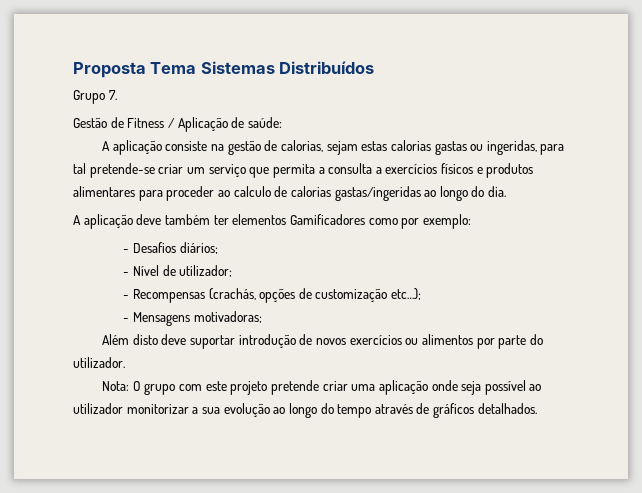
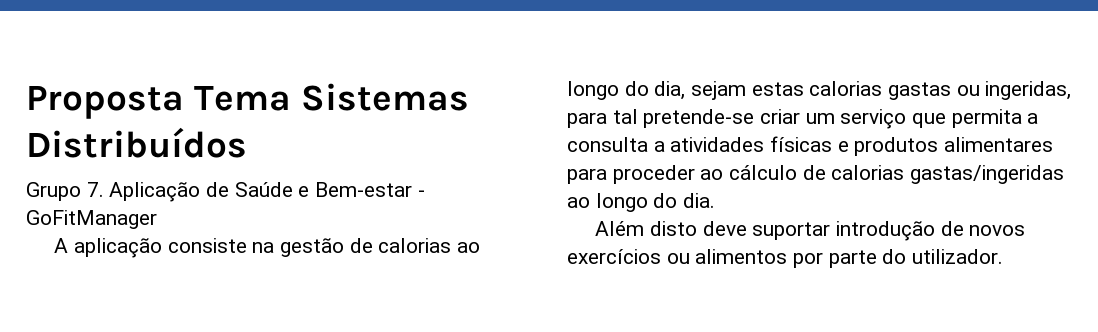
- Grupo 7.
- Gestão de Fitness / Aplicação de saúde:
+ Grupo 7. Aplicação de Saúde e Bem-estar - GoFitManager
- A aplicação consiste na gestão de calorias, sejam estas calorias gastas ou ingeridas, para tal pretende-se criar um serviço que permita a consulta a exercícios físicos e produtos alimentares para proceder ao calculo de calorias gastas/ingeridas ao longo do dia.
+ A aplicação consiste na gestão de calorias ao longo do dia, sejam estas calorias gastas ou ingeridas, para tal pretende-se criar um serviço que permita a consulta a atividades físicas e produtos alimentares para proceder ao cálculo de calorias gastas/ingeridas ao longo do dia.
- A aplicação deve também ter elementos Gamificadores como por exemplo:
- - Desafios diários;
- - Nível de utilizador;
- - Recompensas (crachás, opções de customização etc…);
- - Mensagens motivadoras;
- Nota: O grupo com este projeto pretende criar uma aplicação onde seja possível ao utilizador monitorizar a sua evolução ao longo do tempo através de gráficos detalhados.

